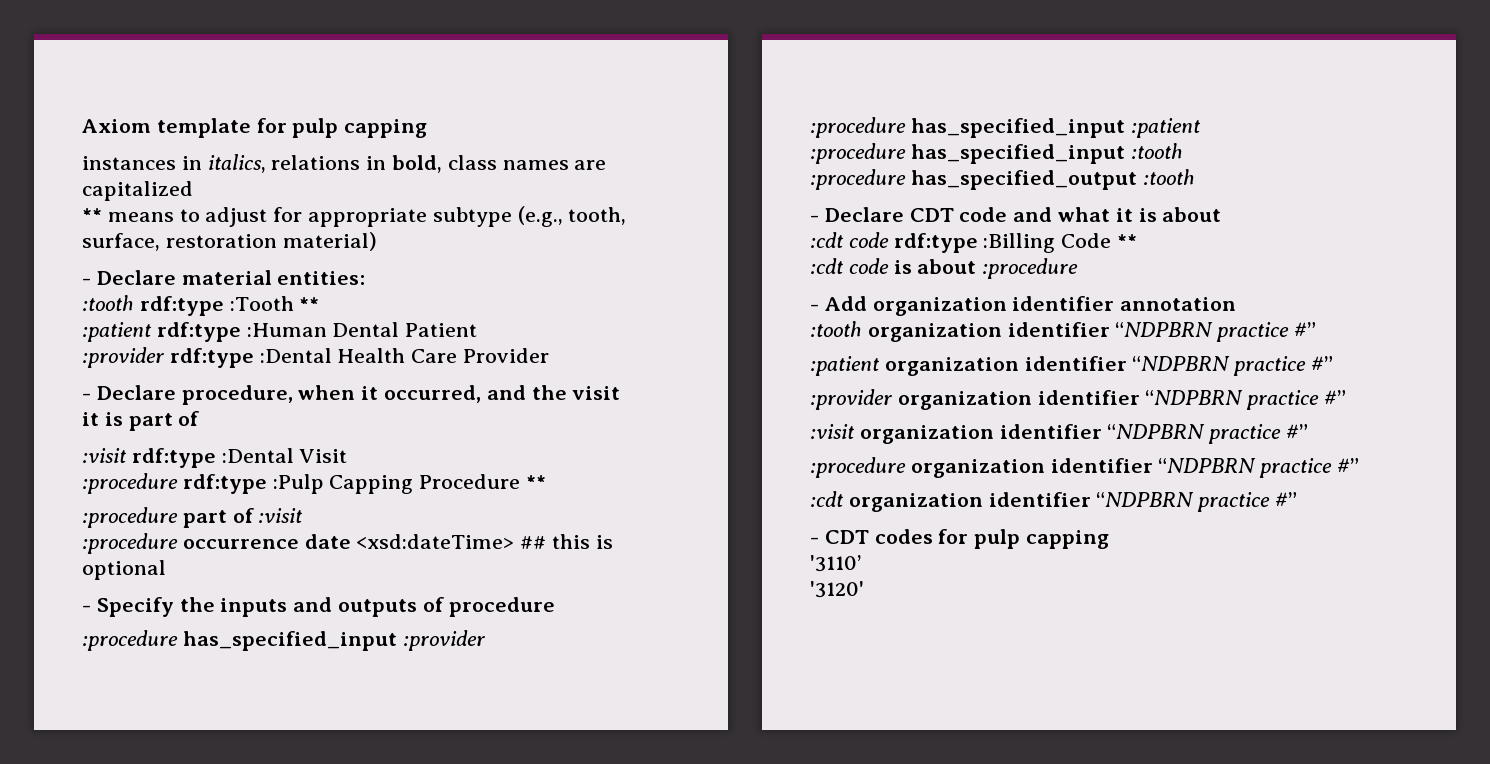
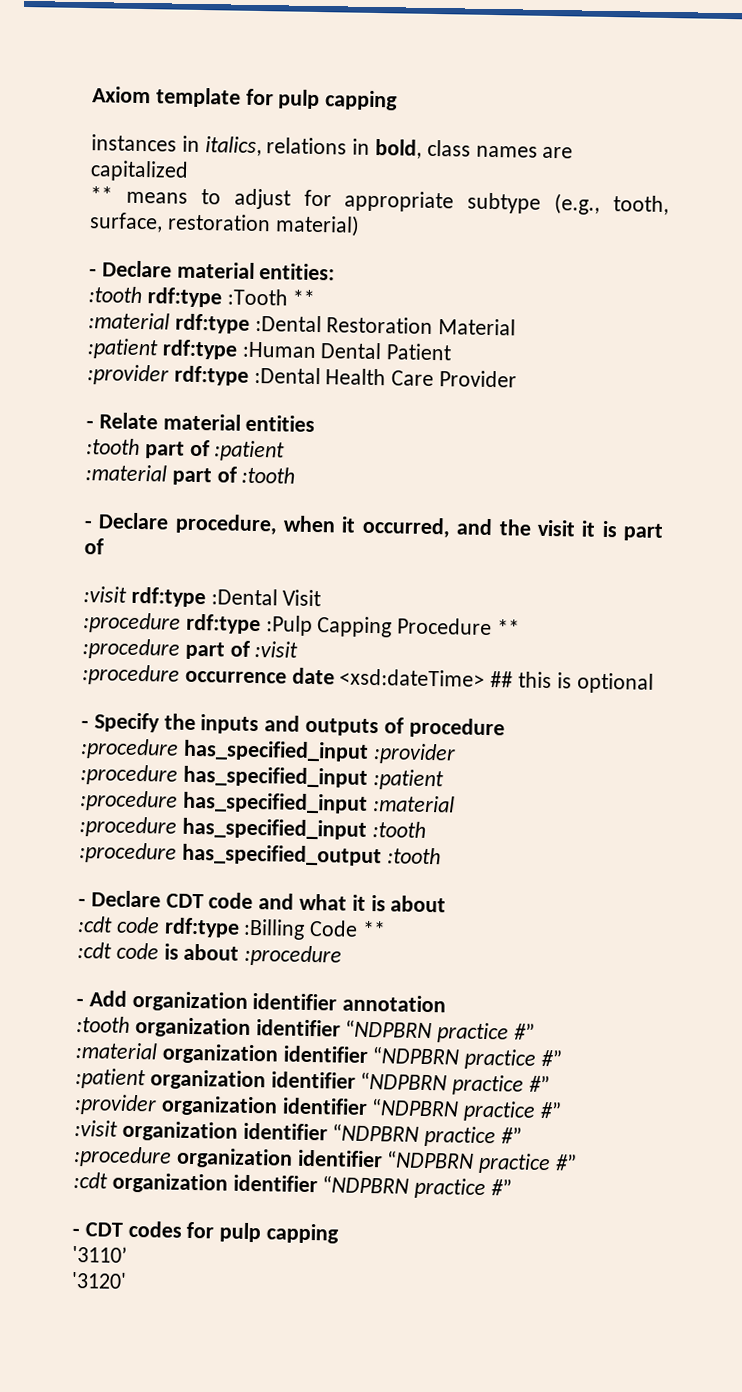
+ :material rdf:type :Dental Restoration Material
+ - Relate material entities
+ :tooth part of :patient
+ :material part of :tooth
+ :procedure has_specified_input :material
+ :material organization identifier “NDPBRN practice #”

